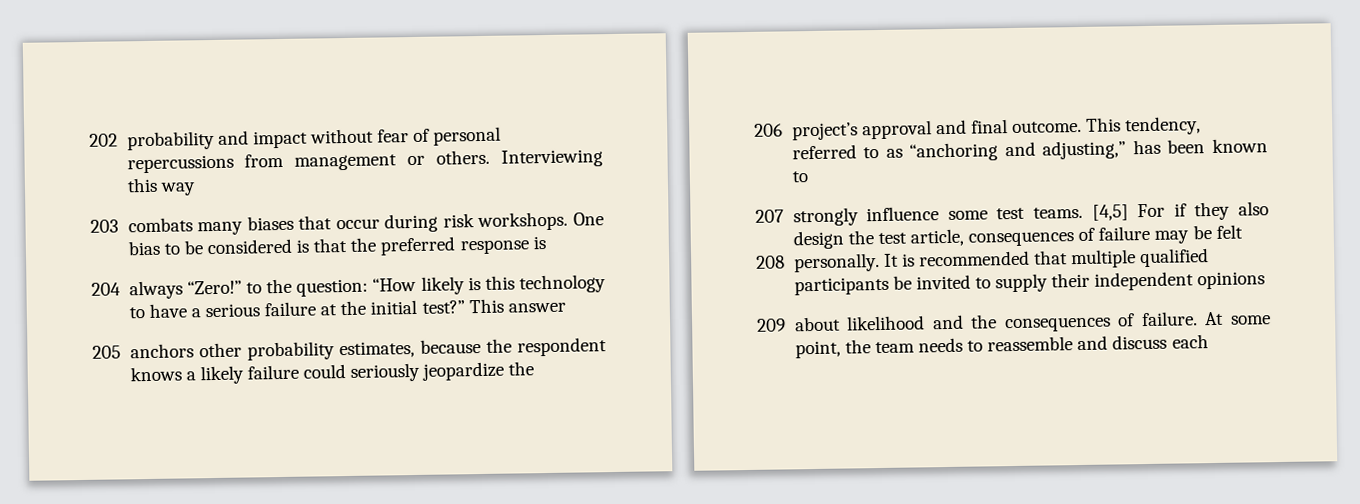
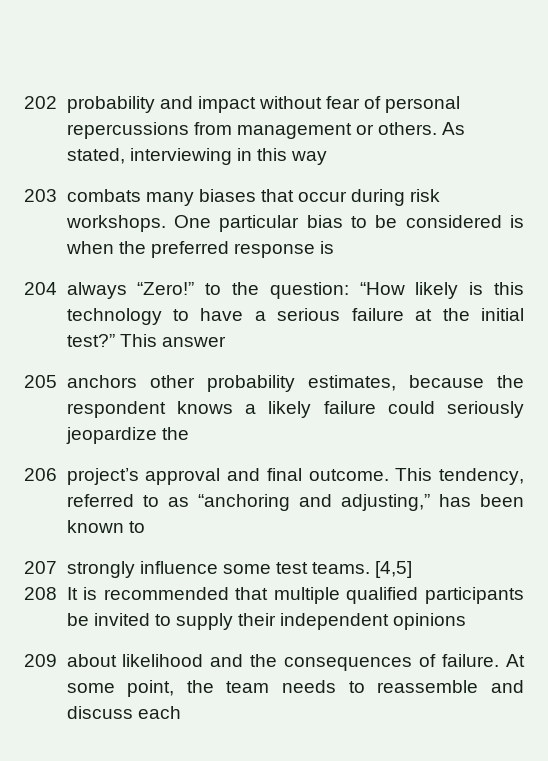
- Interviewing this way
+ As stated, interviewing in this way
- One bias to be considered is that the preferred response is
+ One particular bias to be considered is when the preferred response is
- [4,5] For if they also design the test article, consequences of failure may be felt
+ [4,5]
- 208 personally. It is recommended that multiple qualified participants be invited to supply their independent opinions
+ 208 It is recommended that multiple qualified participants be invited to supply their independent opinions

